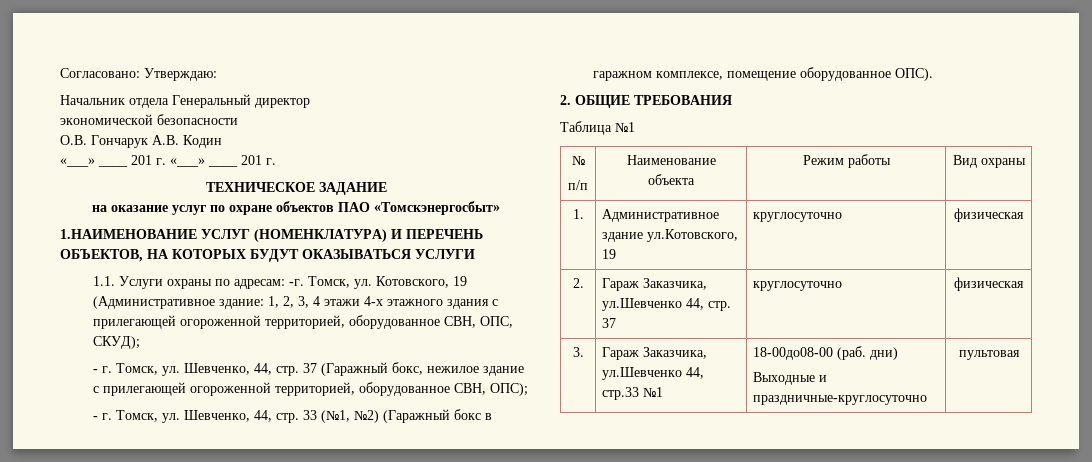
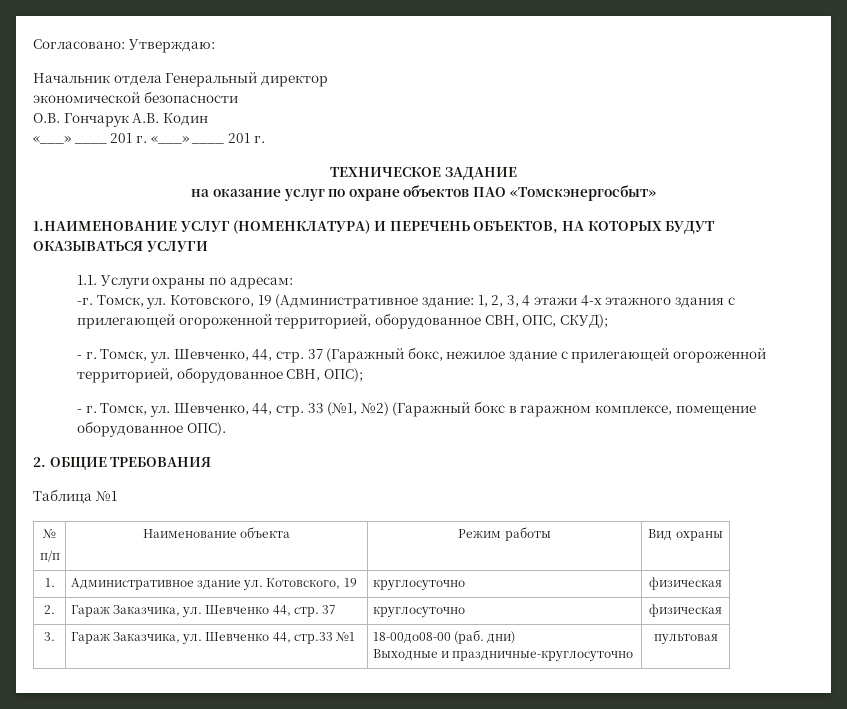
- 1.1. Услуги охраны по адресам: -г.
+ 1.1. Услуги охраны по адресам:
+ -г.
- 1. | Административное здание ул.Котовского, 19 | круглосуточно | физическая
+ 1. | Административное здание ул. Котовского, 19 | круглосуточно | физическая
- 2. | Гараж Заказчика, ул.Шевченко 44, стр. 37 | круглосуточно | физическая
+ 2. | Гараж Заказчика, ул. Шевченко 44, стр. 37 | круглосуточно | физическая
- 3. | Гараж Заказчика, ул.Шевченко 44, стр.33 №1 | 18-00до08-00 (раб. дни)
+ 3. | Гараж Заказчика, ул. Шевченко 44, стр.33 №1 | 18-00до08-00 (раб. дни)

